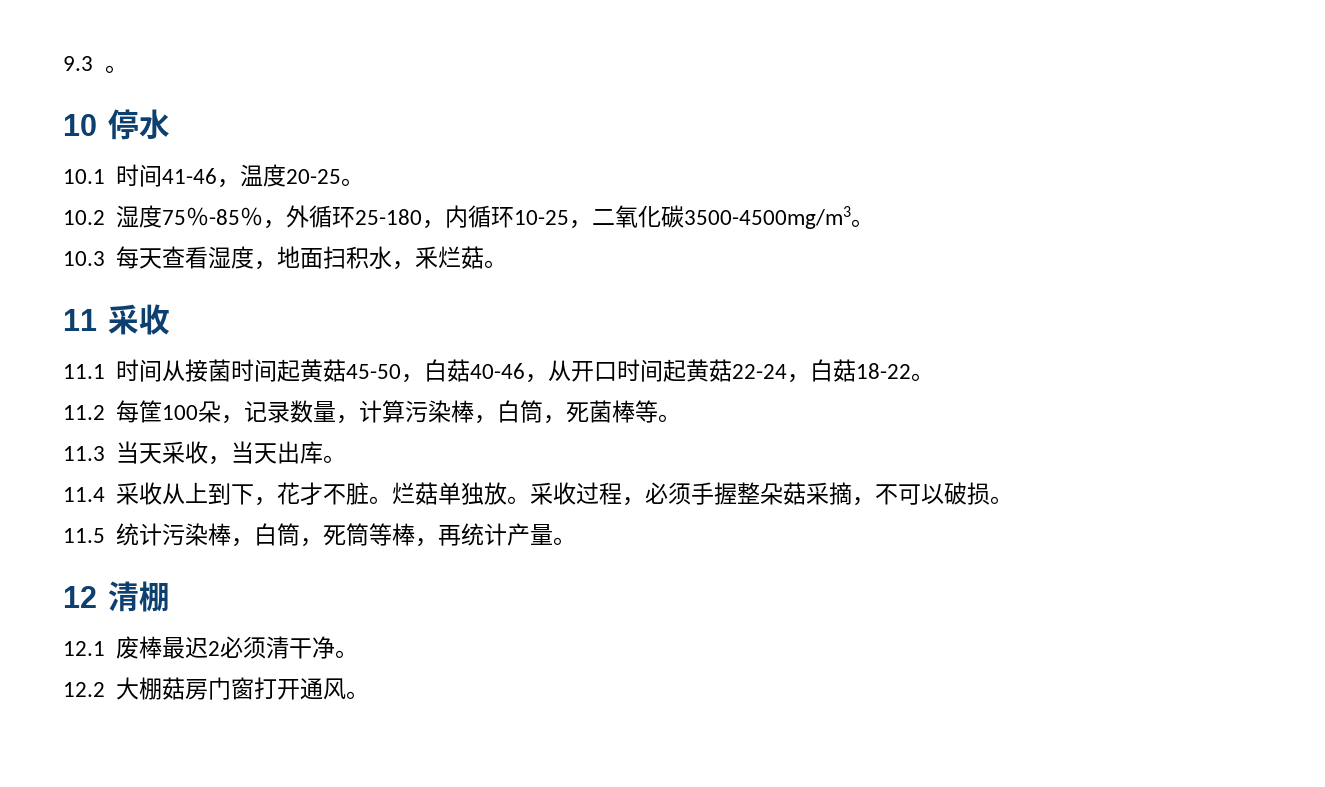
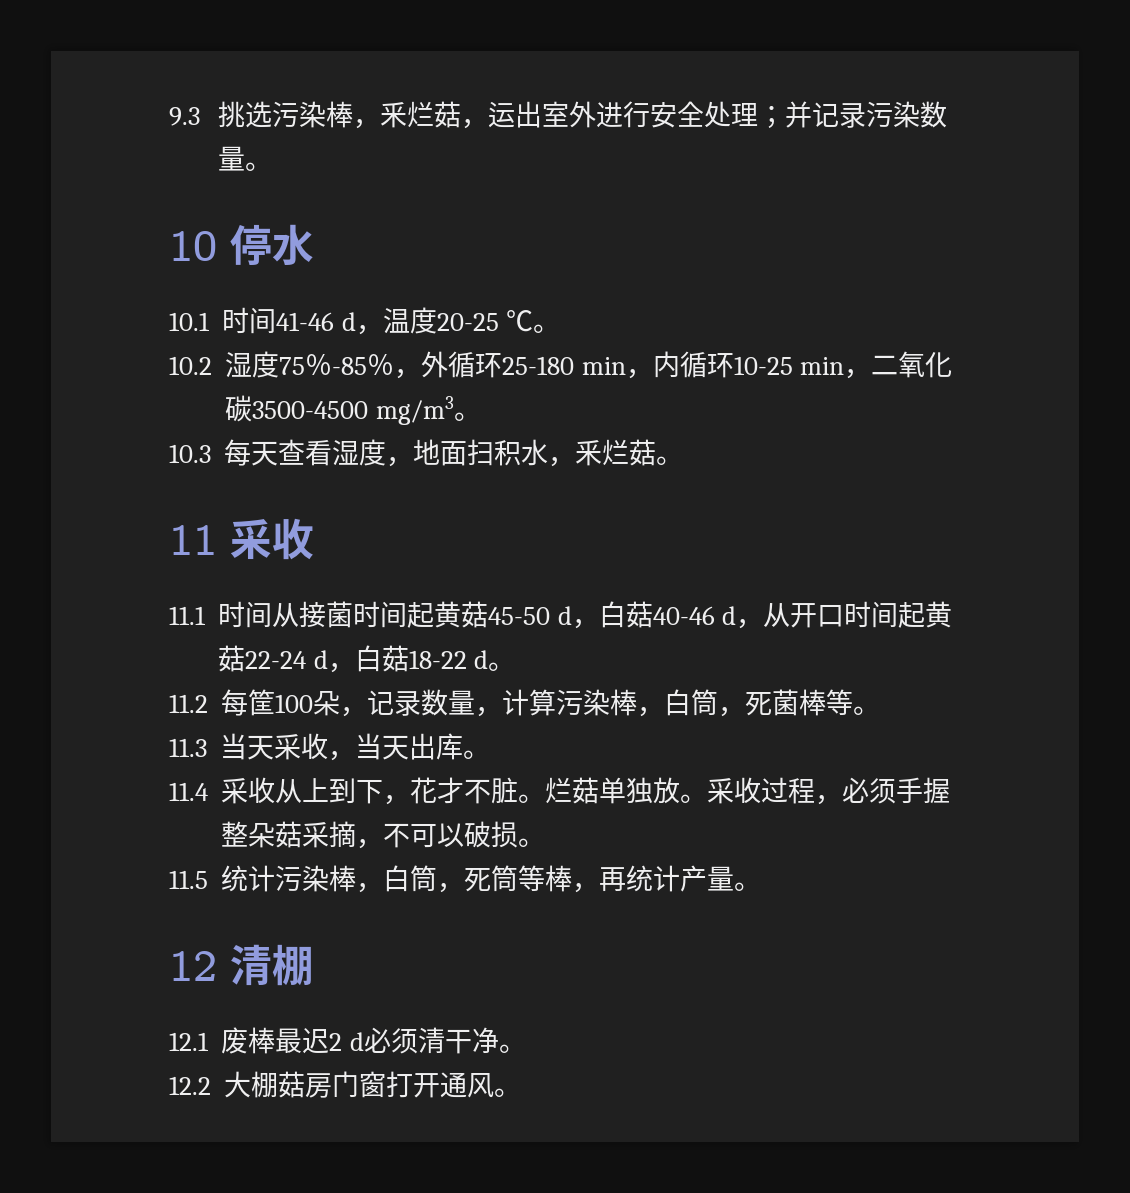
- 9.3。
+ 9.3挑选污染棒，釆烂菇，运出室外进行安全处理；并记录污染数量。
- 10.1时间41-46，温度20-25。
+ 10.1时间41-46 d，温度20-25 ℃。
- 10.2湿度75％-85％，外循环25-180，内循环10-25，二氧化碳3500-4500mg/m3。
+ 10.2湿度75％-85％，外循环25-180 min，内循环10-25 min，二氧化碳3500-4500 mg/m3。
- 11.1时间从接菌时间起黄菇45-50，白菇40-46，从开口时间起黄菇22-24，白菇18-22。
+ 11.1时间从接菌时间起黄菇45-50 d，白菇40-46 d，从开口时间起黄菇22-24 d，白菇18-22 d。
- 12.1废棒最迟2必须清干净。
+ 12.1废棒最迟2 d必须清干净。

